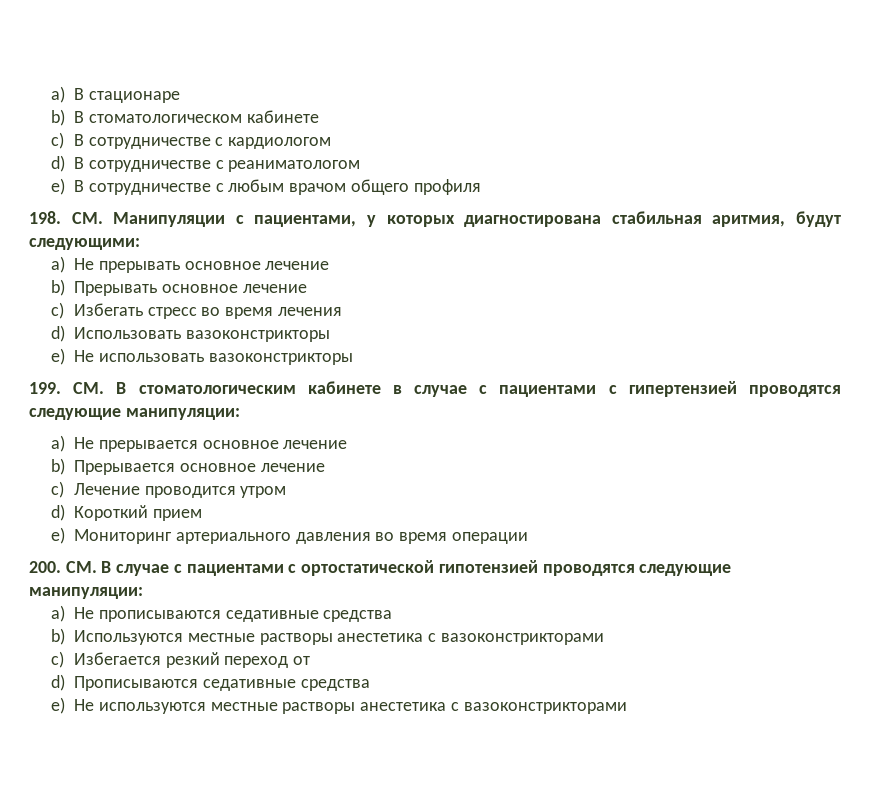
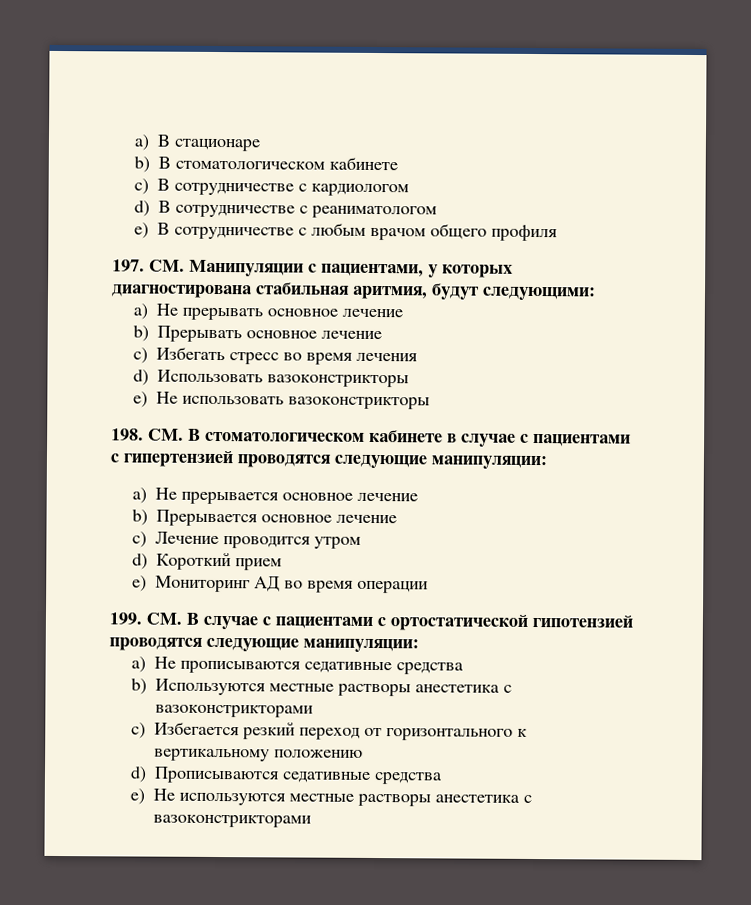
- 198. СМ. Манипуляции с пациентами, у которых диагностирована стабильная аритмия, будут следующими:
+ 197. СМ. Манипуляции с пациентами, у которых диагностирована стабильная аритмия, будут следующими:
- 199. СМ. В стоматологическим кабинете в случае с пациентами с гипертензией проводятся следующие манипуляции:
+ 198. СМ. В стоматологическом кабинете в случае с пациентами с гипертензией проводятся следующие манипуляции:
- e) Мониторинг артериального давления во время операции
+ e) Мониторинг АД во время операции
- 200. СМ. В случае с пациентами с ортостатической гипотензией проводятся следующие манипуляции:
+ 199. СМ. В случае с пациентами с ортостатической гипотензией проводятся следующие манипуляции:
- c) Избегается резкий переход от
+ c) Избегается резкий переход от горизонтального к вертикальному положению

